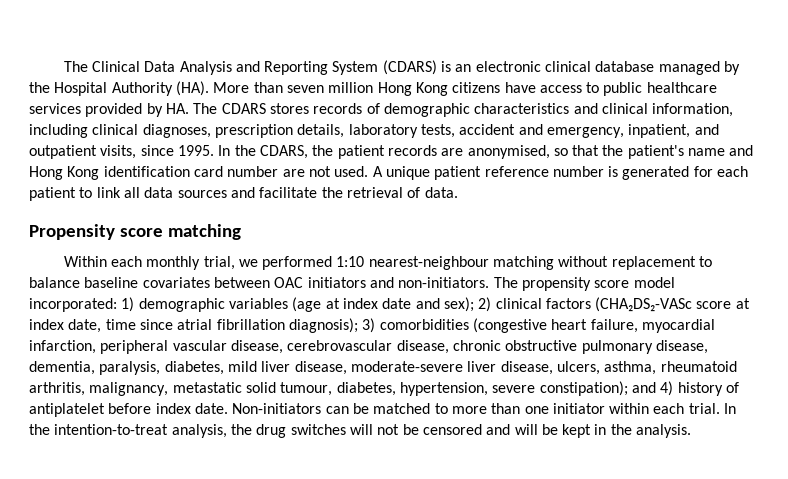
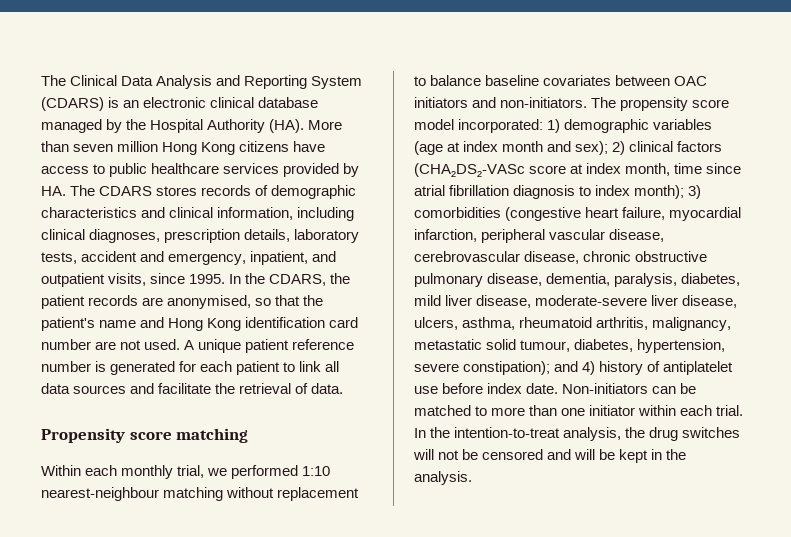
- 1) demographic variables (age at index date and sex);
+ 1) demographic variables (age at index month and sex);
- 2) clinical factors (CHA₂DS₂-VASc score at index date, time since atrial fibrillation diagnosis);
+ 2) clinical factors (CHA₂DS₂-VASc score at index month, time since atrial fibrillation diagnosis to index month);
- and 4) history of antiplatelet before index date.
+ and 4) history of antiplatelet use before index date.

